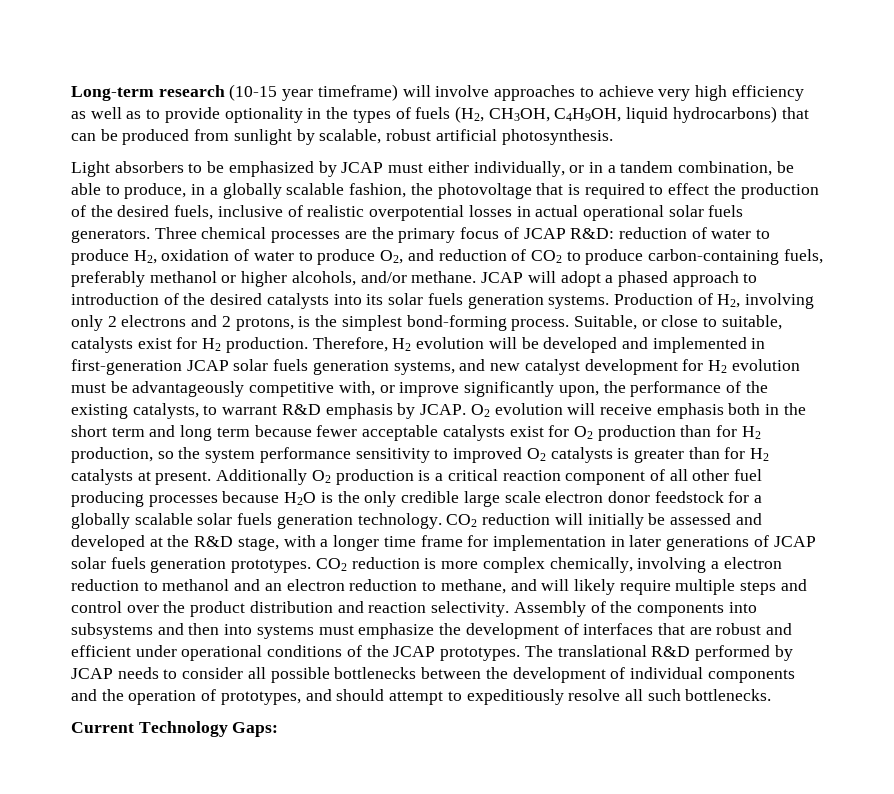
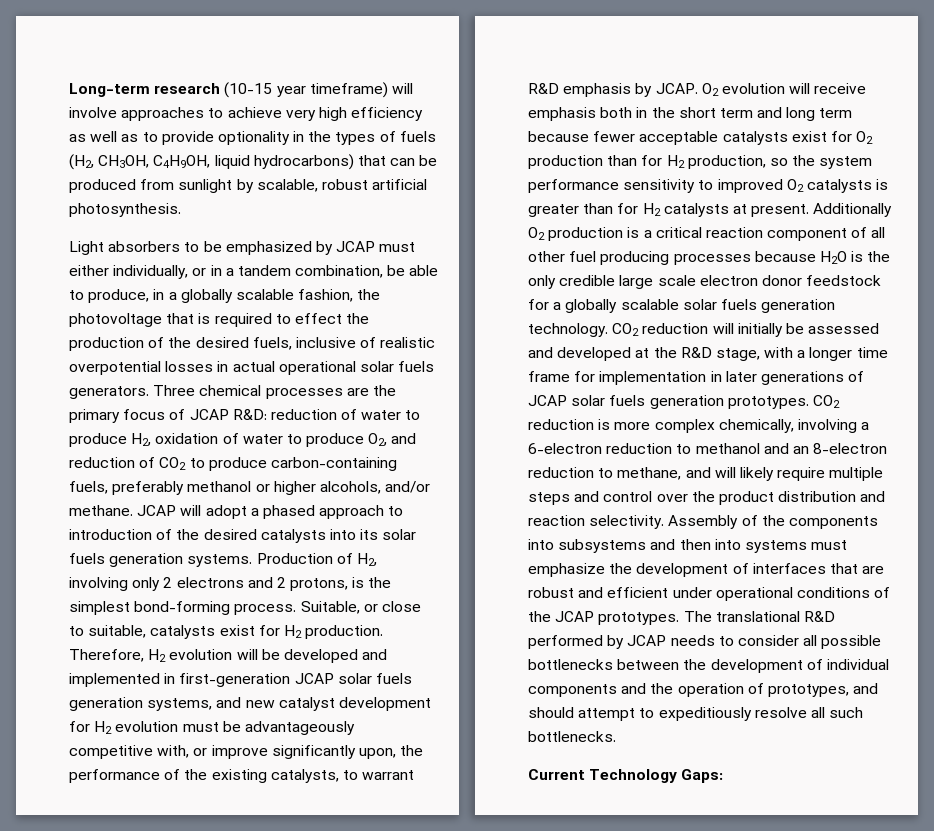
- CO2 reduction is more complex chemically, involving a electron reduction to methanol and an electron reduction to methane, and will likely require multiple steps and control over the product distribution and reaction selectivity.
+ CO2 reduction is more complex chemically, involving a 6-electron reduction to methanol and an 8-electron reduction to methane, and will likely require multiple steps and control over the product distribution and reaction selectivity.

